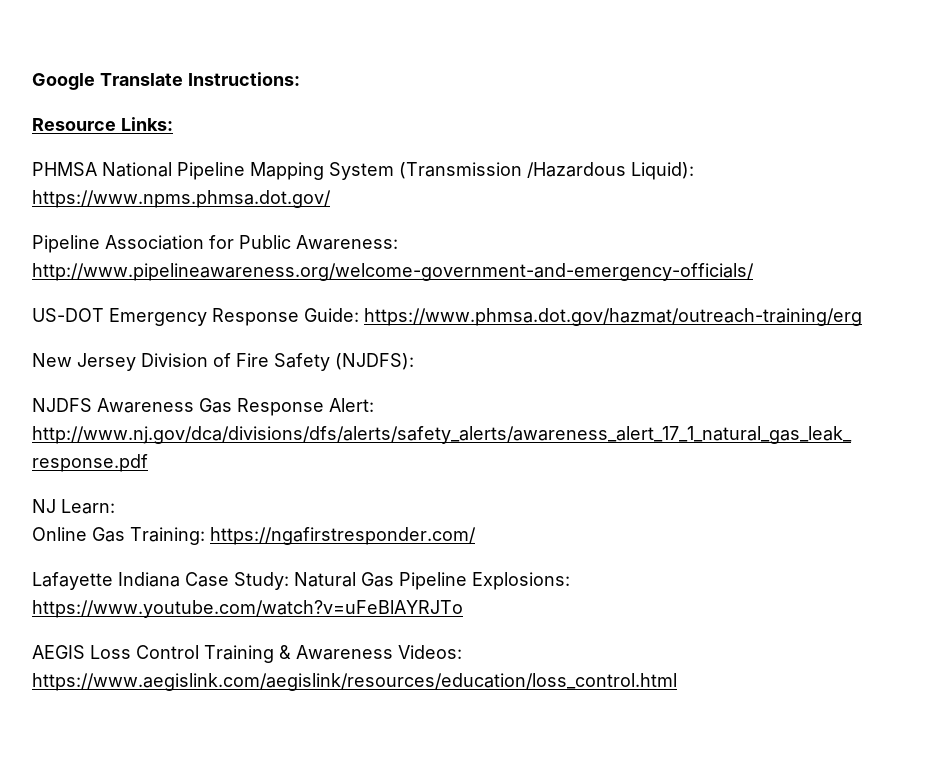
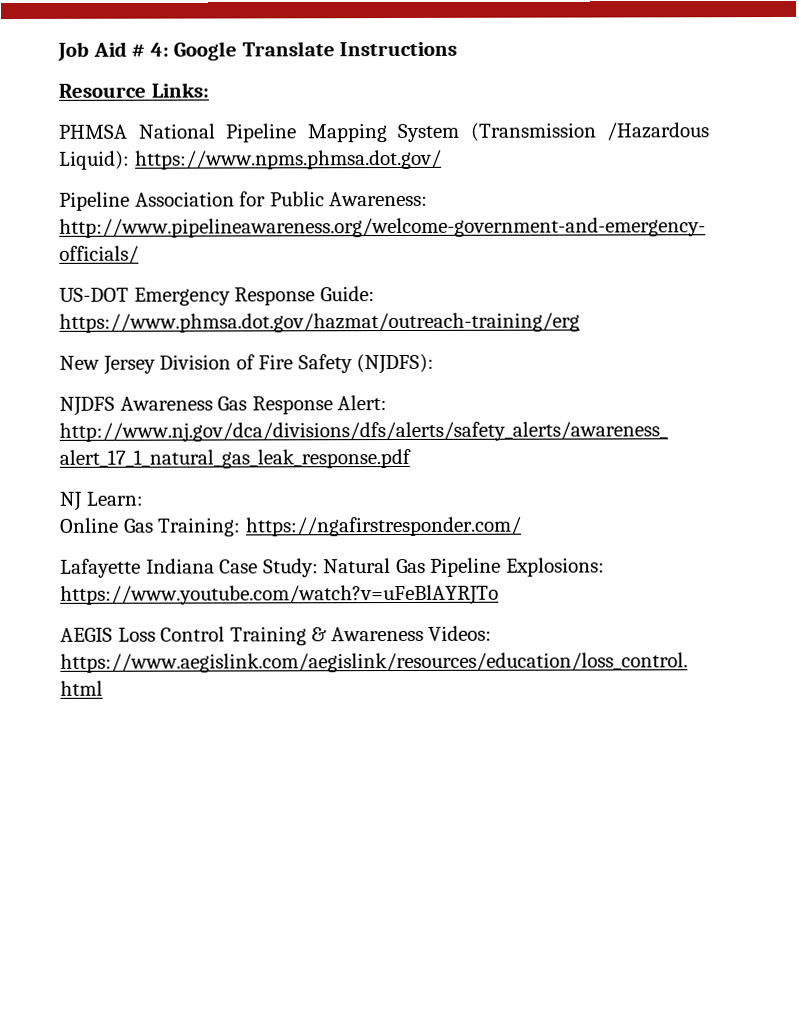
- Google Translate Instructions:
+ Job Aid # 4: Google Translate Instructions

